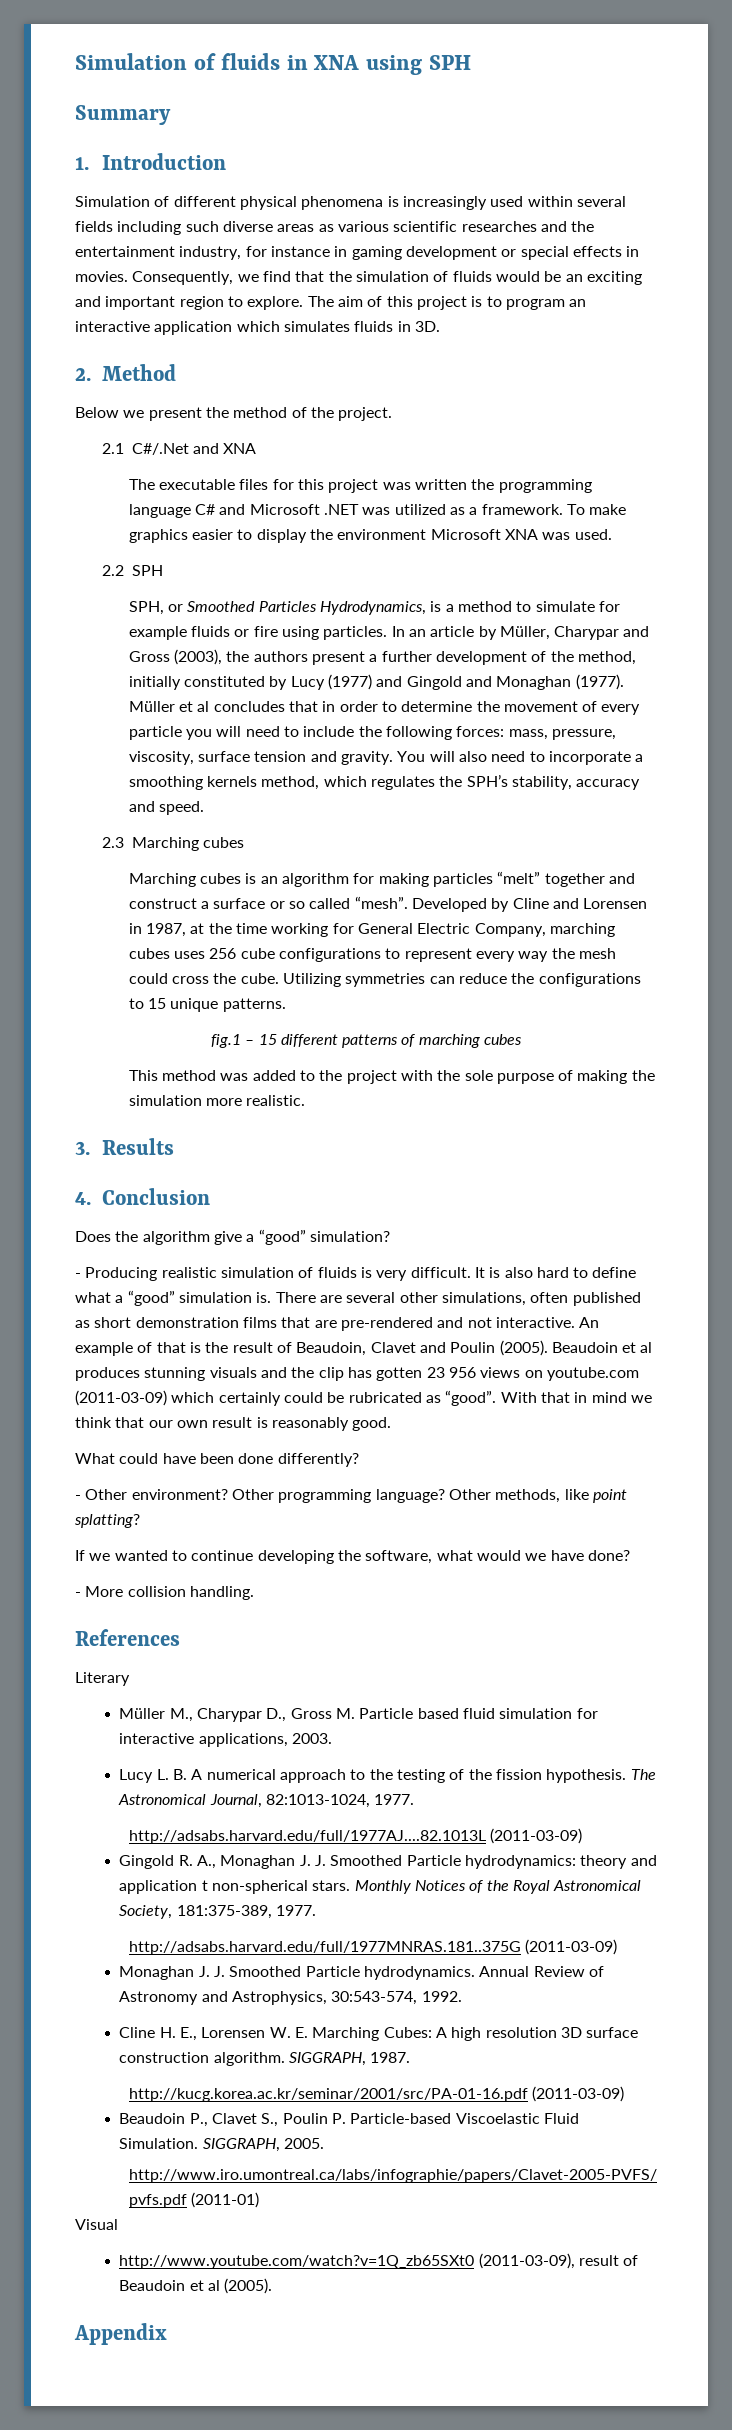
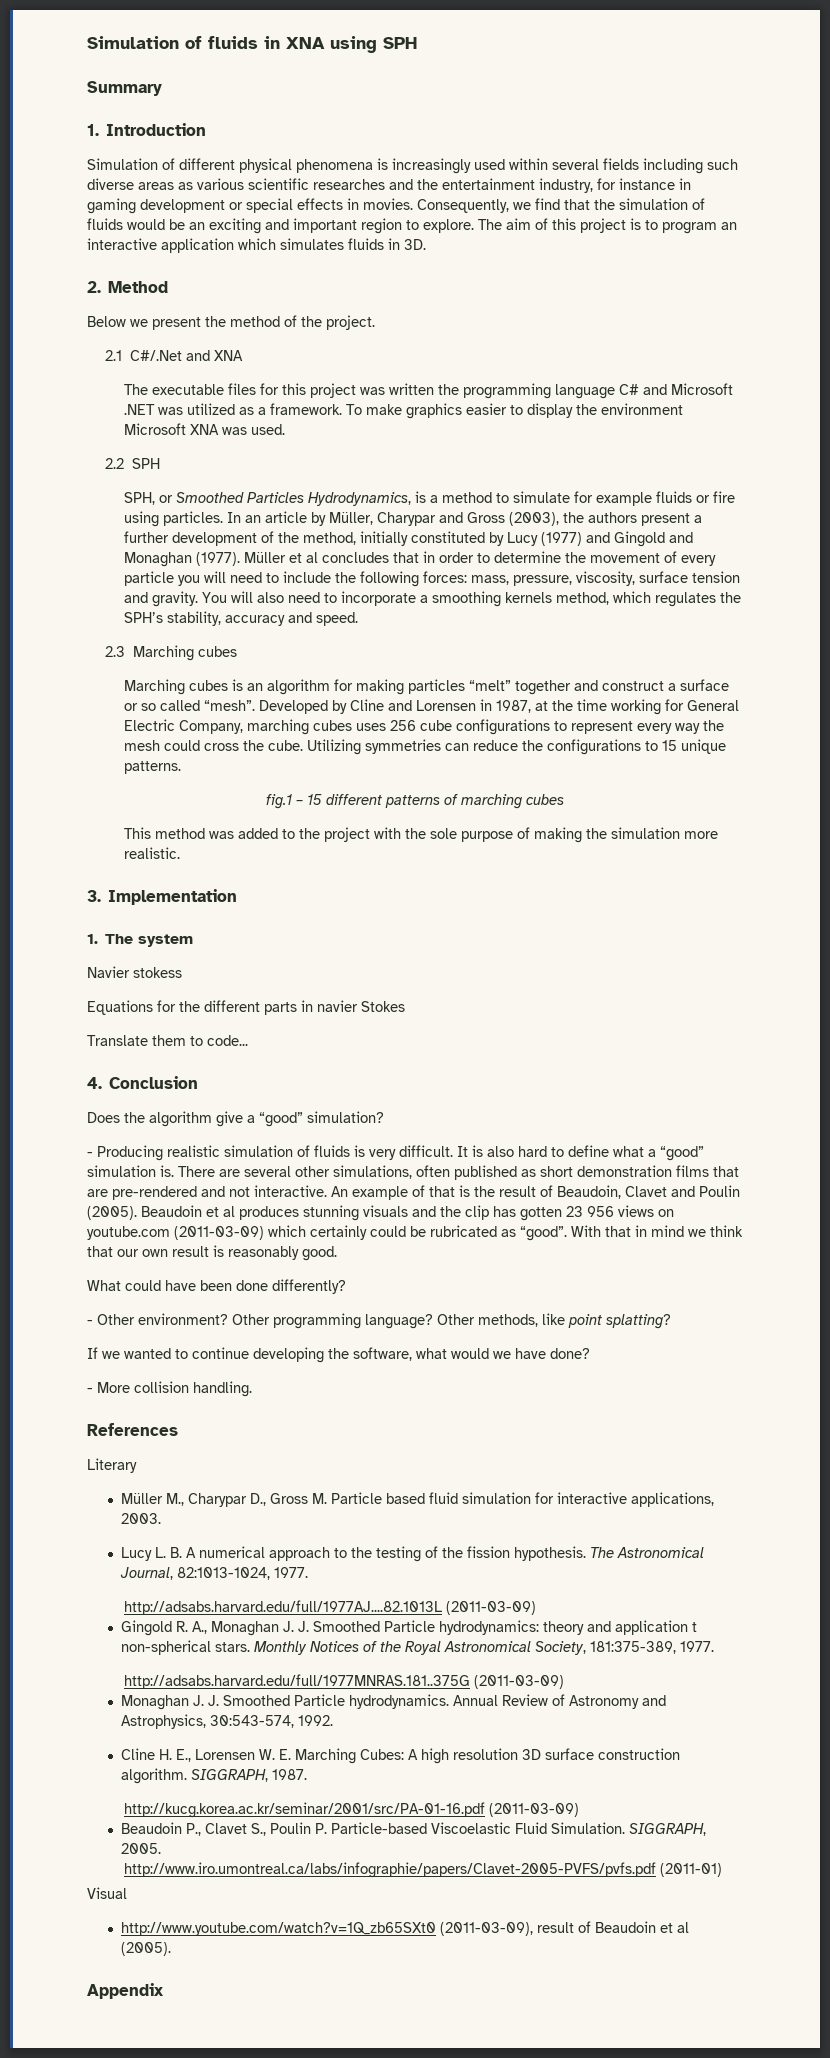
- 3. Results
+ 3. Implementation
+ 1. The system
+ Navier stokess
+ Equations for the different parts in navier Stokes
+ Translate them to code...

